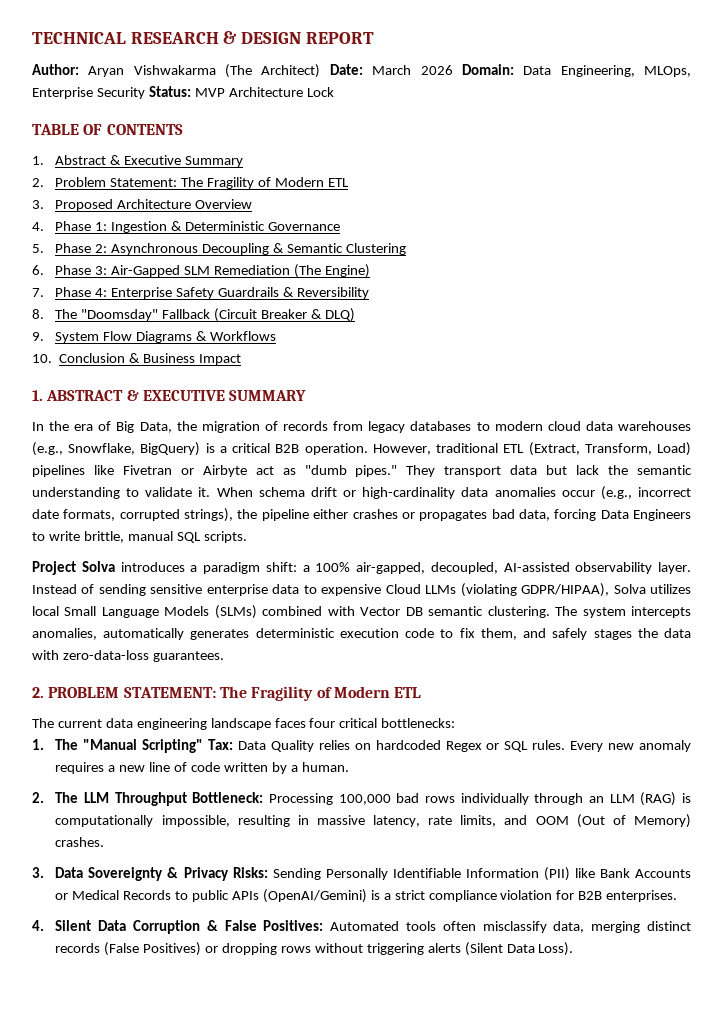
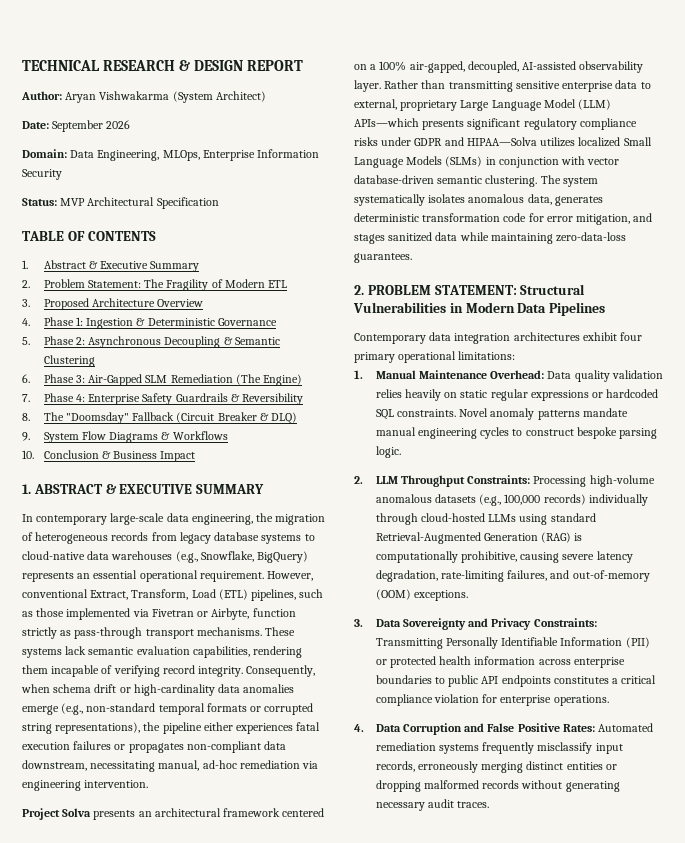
- Author: Aryan Vishwakarma (The Architect) Date: March 2026 Domain: Data Engineering, MLOps, Enterprise Security Status: MVP Architecture Lock
+ Author: Aryan Vishwakarma (System Architect)
+ Date: September 2026
+ Domain: Data Engineering, MLOps, Enterprise Information Security
+ Status: MVP Architectural Specification
- In the era of Big Data, the migration of records from legacy databases to modern cloud data warehouses (e.g., Snowflake, BigQuery) is a critical B2B operation. However, traditional ETL (Extract, Transform, Load) pipelines like Fivetran or Airbyte act as "dumb pipes." They transport data but lack the semantic understanding to validate it. When schema drift or high-cardinality data anomalies occur (e.g., incorrect date formats, corrupted strings), the pipeline either crashes or propagates bad data, forcing Data Engineers to write brittle, manual SQL scripts.
- Project Solva introduces a paradigm shift: a 100% air-gapped, decoupled, AI-assisted observability layer.
+ In contemporary large-scale data engineering, the migration of heterogeneous records from legacy database systems to cloud-native data warehouses (e.g., Snowflake, BigQuery) represents an essential operational requirement. However, conventional Extract, Transform, Load (ETL) pipelines, such as those implemented via Fivetran or Airbyte, function strictly as pass-through transport mechanisms. These systems lack semantic evaluation capabilities, rendering them incapable of verifying record integrity. Consequently, when schema drift or high-cardinality data anomalies emerge (e.g., non-standard temporal formats or corrupted string representations), the pipeline either experiences fatal execution failures or propagates non-compliant data downstream, necessitating manual, ad-hoc remediation via engineering intervention.
+ Project Solva presents an architectural framework centered on a 100% air-gapped, decoupled, AI-assisted observability layer.
- Instead of sending sensitive enterprise data to expensive Cloud LLMs (violating GDPR/HIPAA), Solva utilizes local Small Language Models (SLMs) combined with Vector DB semantic clustering. The system intercepts anomalies, automatically generates deterministic execution code to fix them, and safely stages the data with zero-data-loss guarantees.
+ Rather than transmitting sensitive enterprise data to external, proprietary Large Language Model (LLM) APIs—which presents significant regulatory compliance risks under GDPR and HIPAA—Solva utilizes localized Small Language Models (SLMs) in conjunction with vector database-driven semantic clustering. The system systematically isolates anomalous data, generates deterministic transformation code for error mitigation, and stages sanitized data while maintaining zero-data-loss guarantees.
- 2. PROBLEM STATEMENT: The Fragility of Modern ETL
- The current data engineering landscape faces four critical bottlenecks:
- 1. The "Manual Scripting" Tax: Data Quality relies on hardcoded Regex or SQL rules. Every new anomaly requires a new line of code written by a human.
- 2. The LLM Throughput Bottleneck: Processing 100,000 bad rows individually through an LLM (RAG) is computationally impossible, resulting in massive latency, rate limits, and OOM (Out of Memory) crashes.
- 3. Data Sovereignty & Privacy Risks: Sending Personally Identifiable Information (PII) like Bank Accounts or Medical Records to public APIs (OpenAI/Gemini) is a strict compliance violation for B2B enterprises.
- 4. Silent Data Corruption & False Positives: Automated tools often misclassify data, merging distinct records (False Positives) or dropping rows without triggering alerts (Silent Data Loss).
+ 2. PROBLEM STATEMENT: Structural Vulnerabilities in Modern Data Pipelines
+ Contemporary data integration architectures exhibit four primary operational limitations:
+ 1. Manual Maintenance Overhead: Data quality validation relies heavily on static regular expressions or hardcoded SQL constraints. Novel anomaly patterns mandate manual engineering cycles to construct bespoke parsing logic.
+ 2. LLM Throughput Constraints: Processing high-volume anomalous datasets (e.g., 100,000 records) individually through cloud-hosted LLMs using standard Retrieval-Augmented Generation (RAG) is computationally prohibitive, causing severe latency degradation, rate-limiting failures, and out-of-memory (OOM) exceptions.
+ 3. Data Sovereignty and Privacy Constraints: Transmitting Personally Identifiable Information (PII) or protected health information across enterprise boundaries to public API endpoints constitutes a critical compliance violation for enterprise operations.
+ 4. Data Corruption and False Positive Rates: Automated remediation systems frequently misclassify input records, erroneously merging distinct entities or dropping malformed records without generating necessary audit traces.

